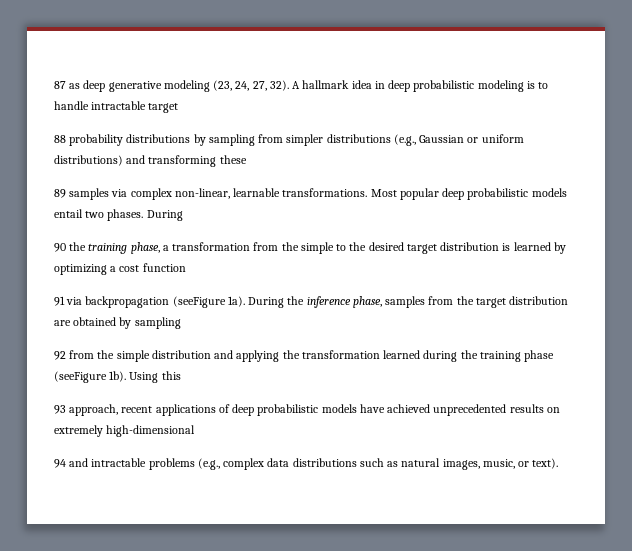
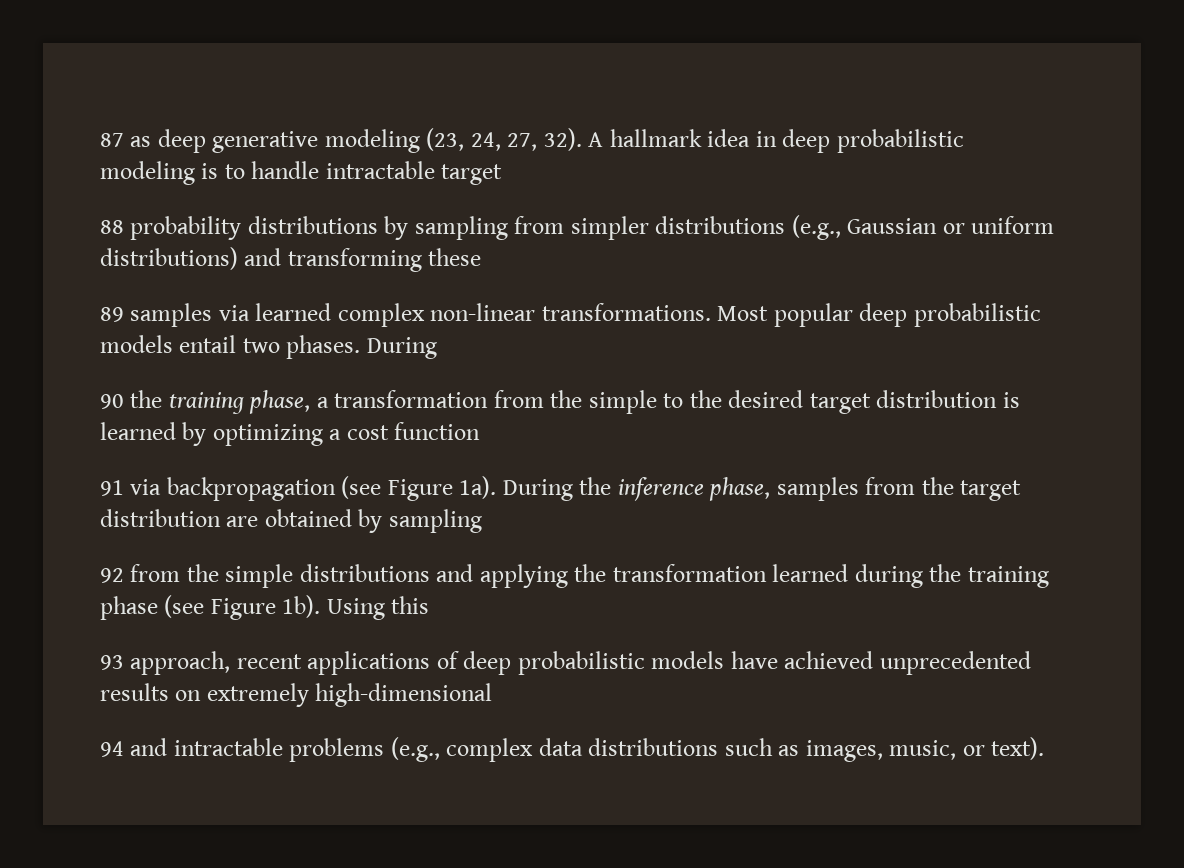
- 89 samples via complex non-linear, learnable transformations.
+ 89 samples via learned complex non-linear transformations.
- 91 via backpropagation (seeFigure 1a).
+ 91 via backpropagation (see Figure 1a).
- 92 from the simple distribution and applying the transformation learned during the training phase (seeFigure 1b).
+ 92 from the simple distributions and applying the transformation learned during the training phase (see Figure 1b).
- 94 and intractable problems (e.g., complex data distributions such as natural images, music, or text).
+ 94 and intractable problems (e.g., complex data distributions such as images, music, or text).

